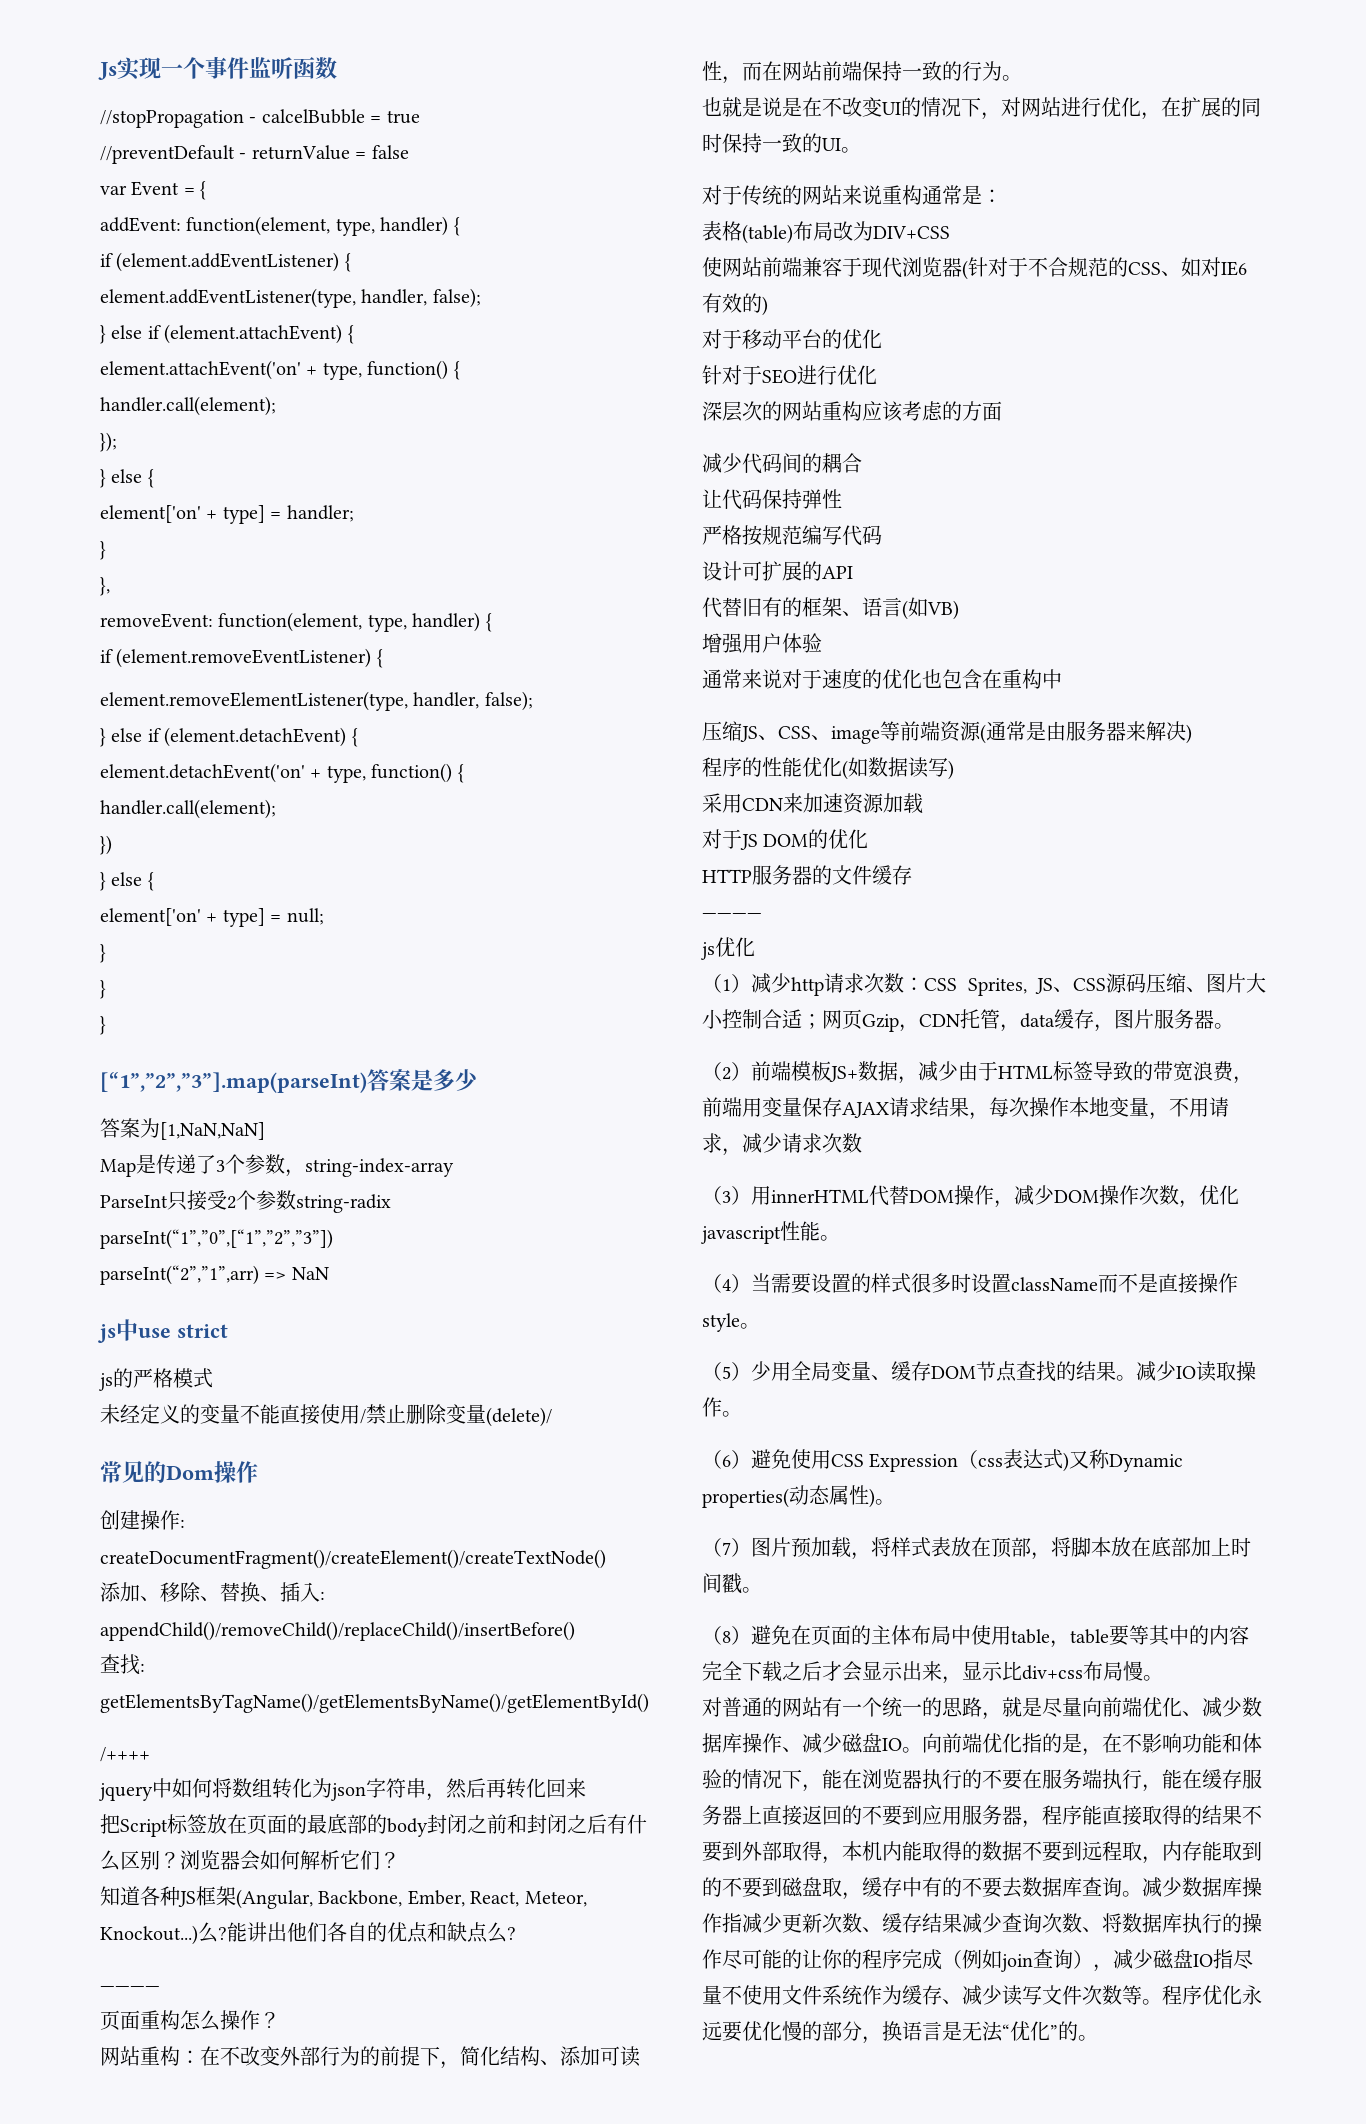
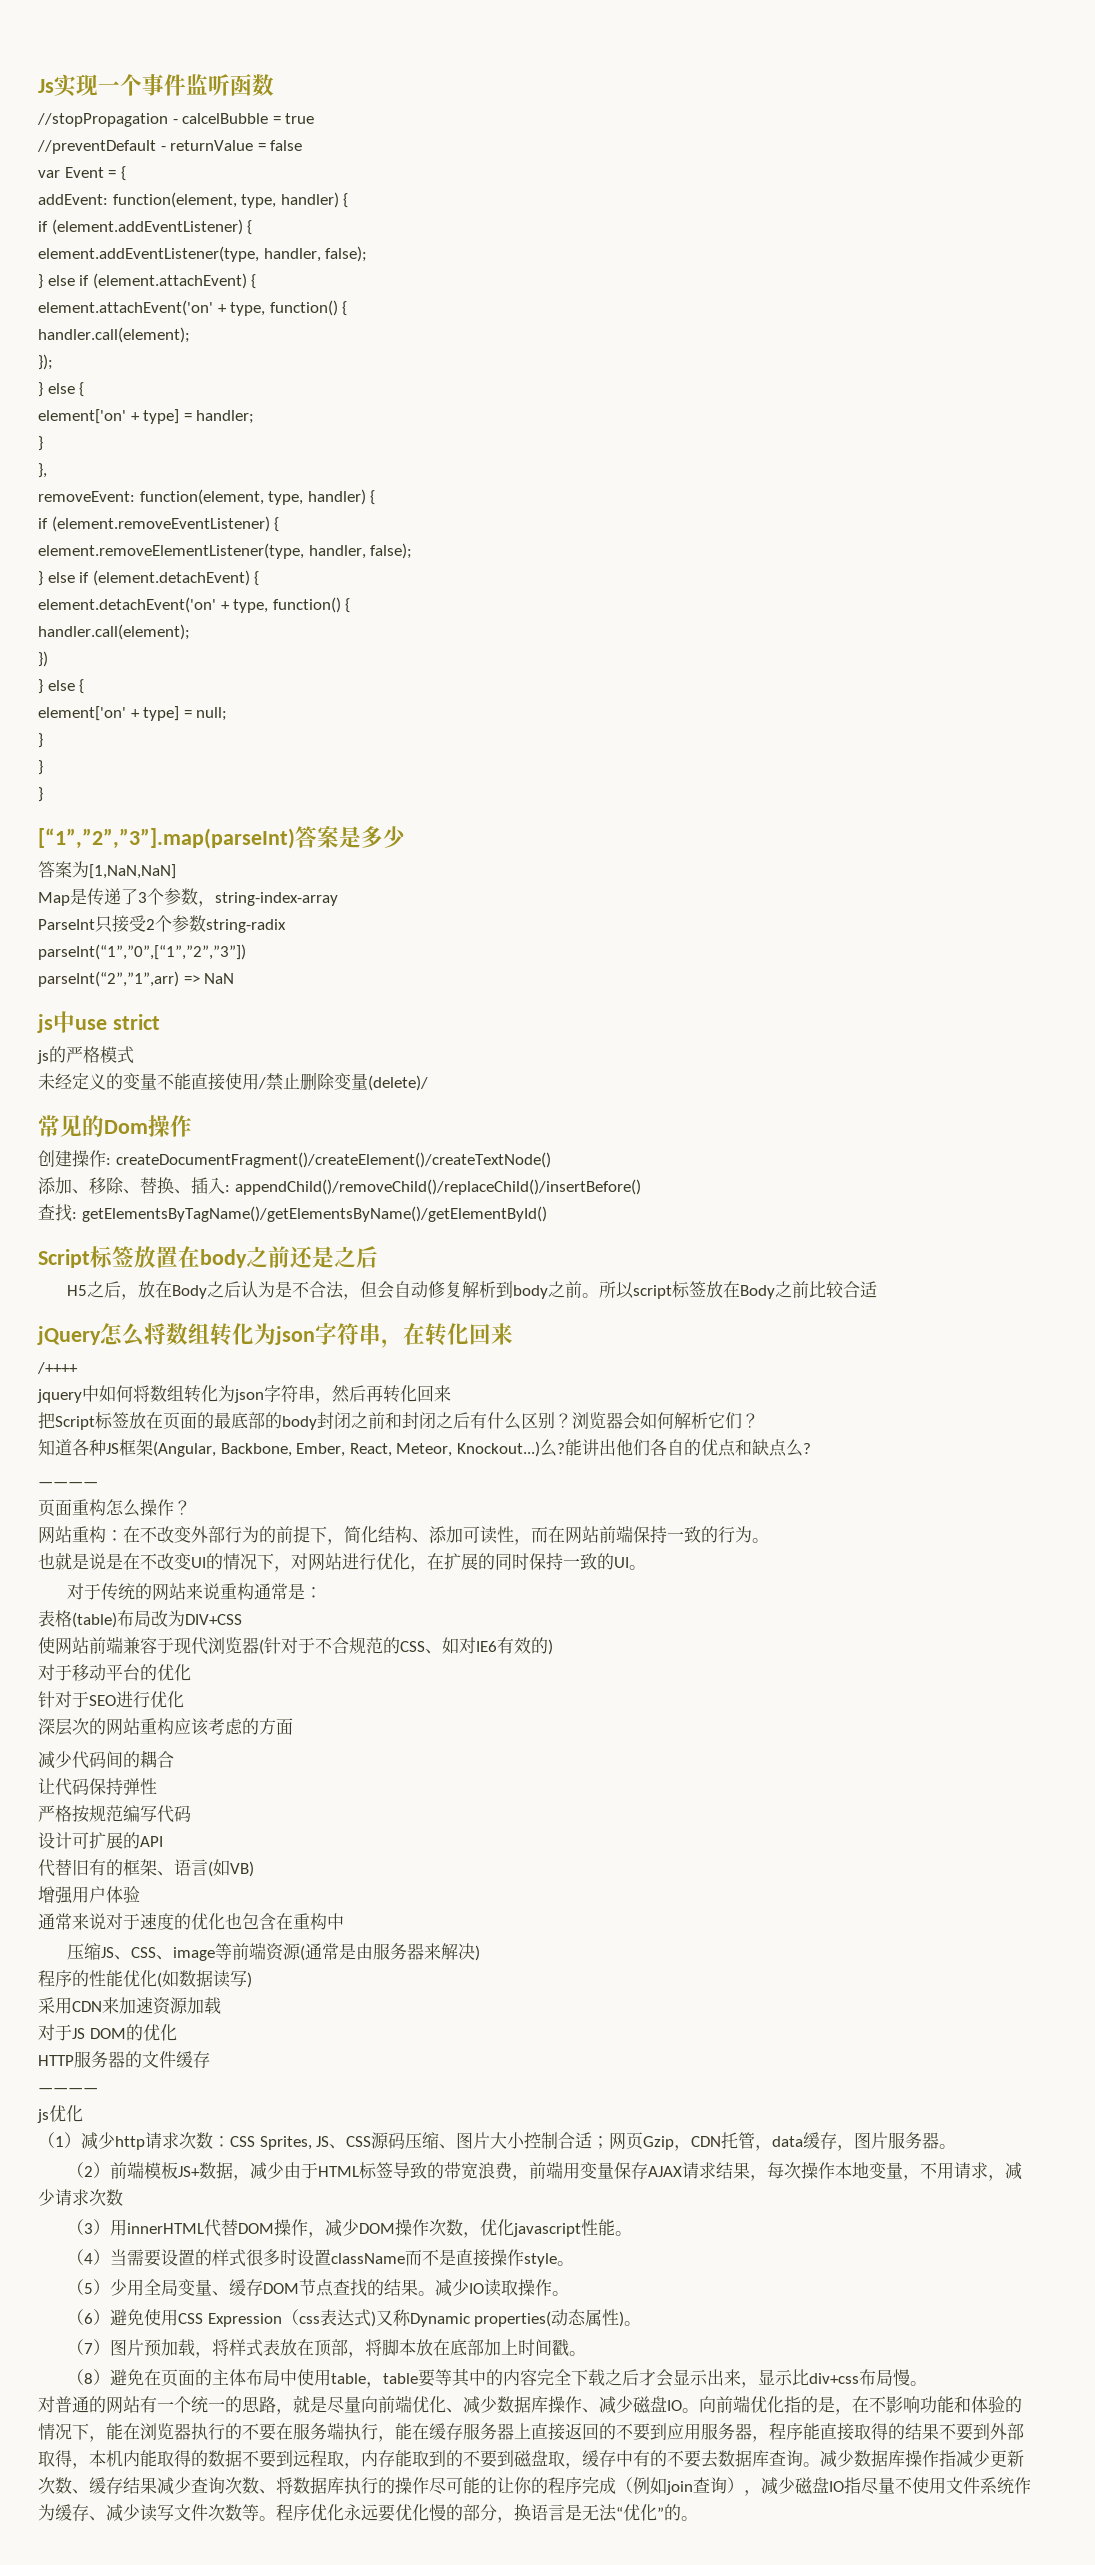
+ Script标签放置在body之前还是之后
+ H5之后，放在Body之后认为是不合法，但会自动修复解析到body之前。所以script标签放在Body之前比较合适
+ jQuery怎么将数组转化为json字符串，在转化回来

